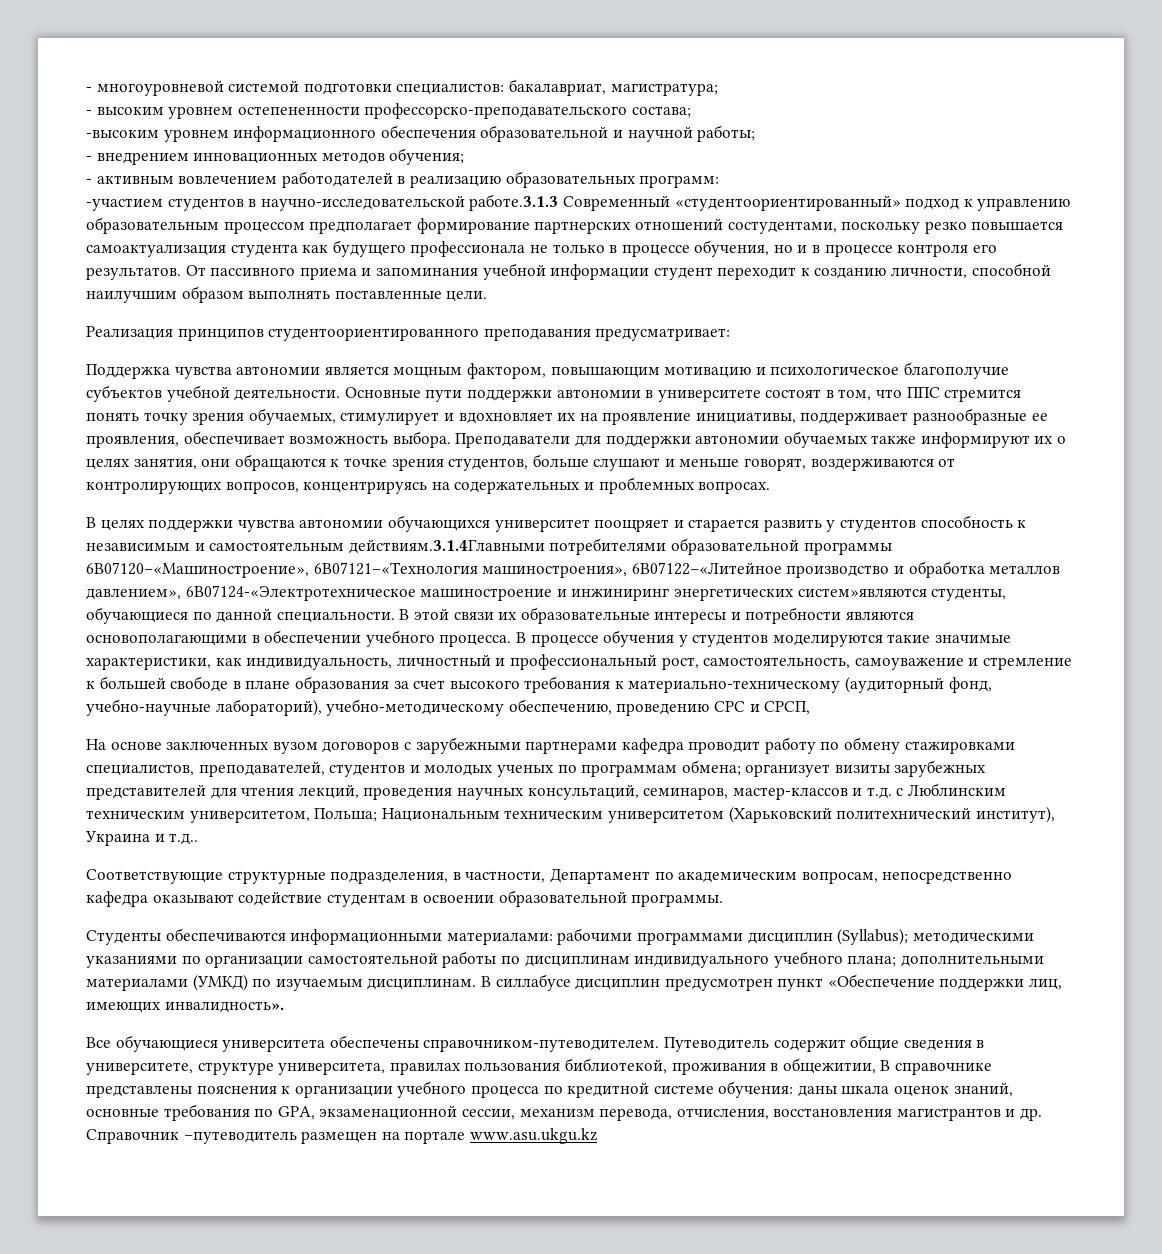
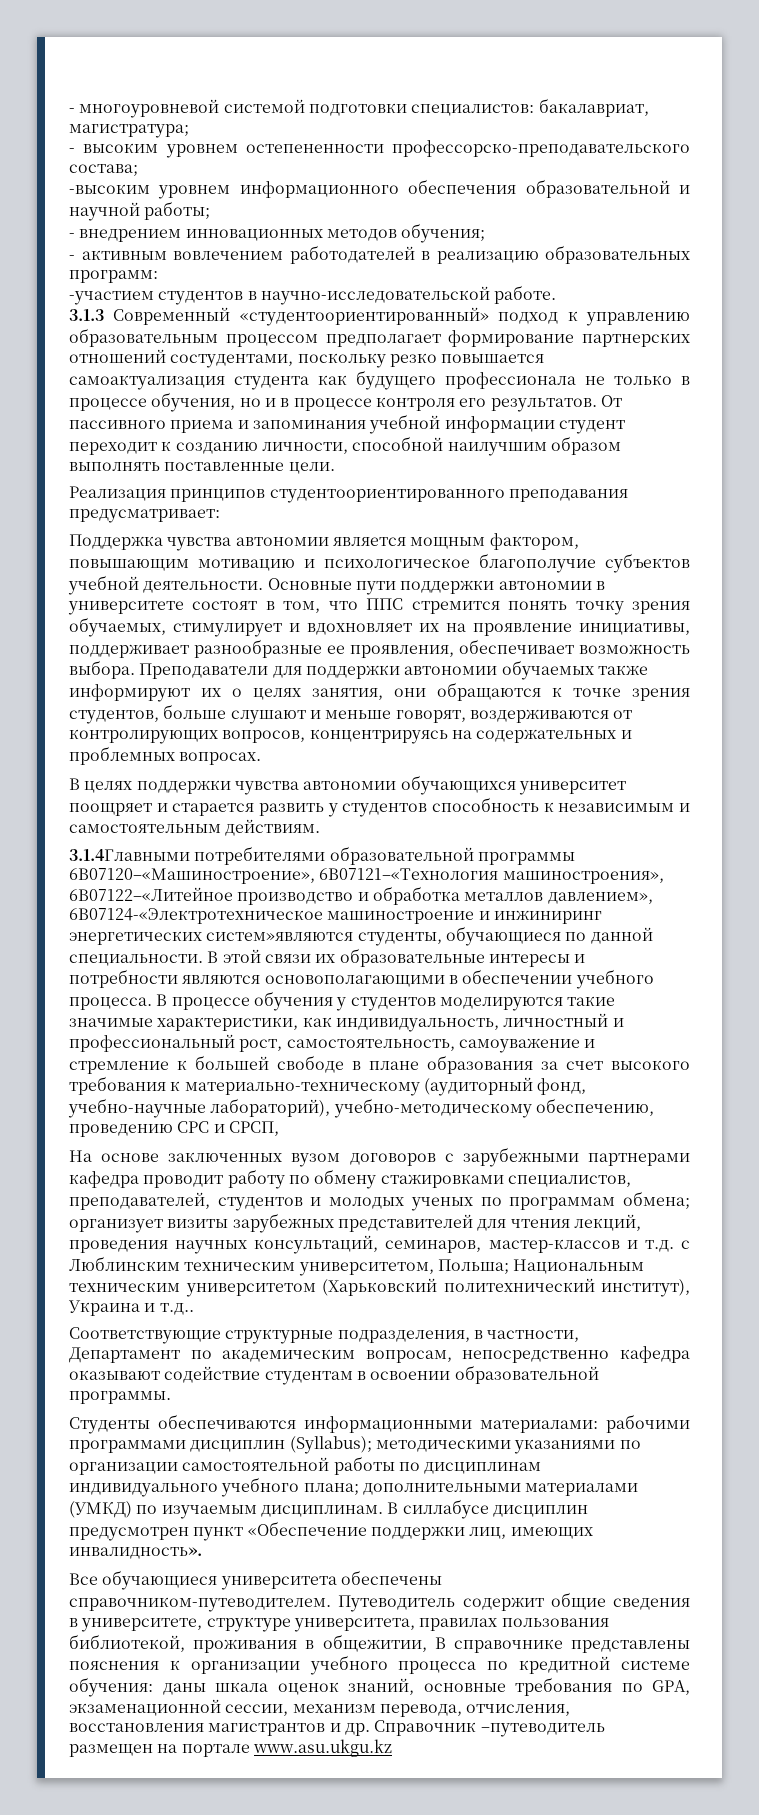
- -участием студентов в научно-исследовательской работе.3.1.3 Современный «студентоориентированный» подход к управлению образовательным процессом предполагает формирование партнерских отношений состудентами, поскольку резко повышается самоактуализация студента как будущего профессионала не только в процессе обучения, но и в процессе контроля его результатов.
+ -участием студентов в научно-исследовательской работе.
+ 3.1.3 Современный «студентоориентированный» подход к управлению образовательным процессом предполагает формирование партнерских отношений состудентами, поскольку резко повышается самоактуализация студента как будущего профессионала не только в процессе обучения, но и в процессе контроля его результатов.
- В целях поддержки чувства автономии обучающихся университет поощряет и старается развить у студентов способность к независимым и самостоятельным действиям.3.1.4Главными потребителями образовательной программы 6В07120–«Машиностроение», 6В07121–«Технология машиностроения», 6В07122–«Литейное производство и обработка металлов давлением», 6В07124-«Электротехническое машиностроение и инжиниринг энергетических систем»являются студенты, обучающиеся по данной специальности.
+ В целях поддержки чувства автономии обучающихся университет поощряет и старается развить у студентов способность к независимым и самостоятельным действиям.
+ 3.1.4Главными потребителями образовательной программы 6В07120–«Машиностроение», 6В07121–«Технология машиностроения», 6В07122–«Литейное производство и обработка металлов давлением», 6В07124-«Электротехническое машиностроение и инжиниринг энергетических систем»являются студенты, обучающиеся по данной специальности.

